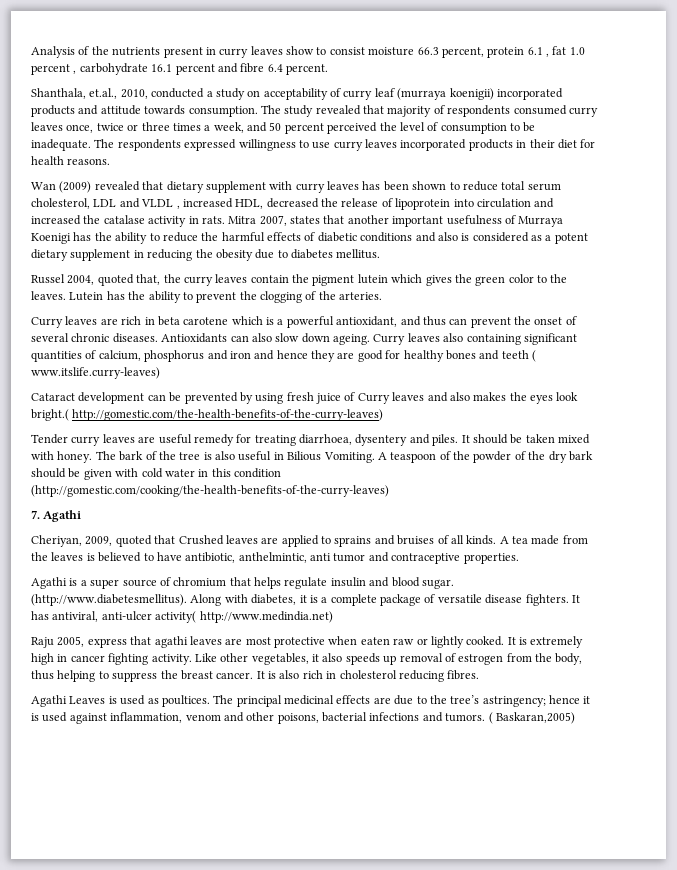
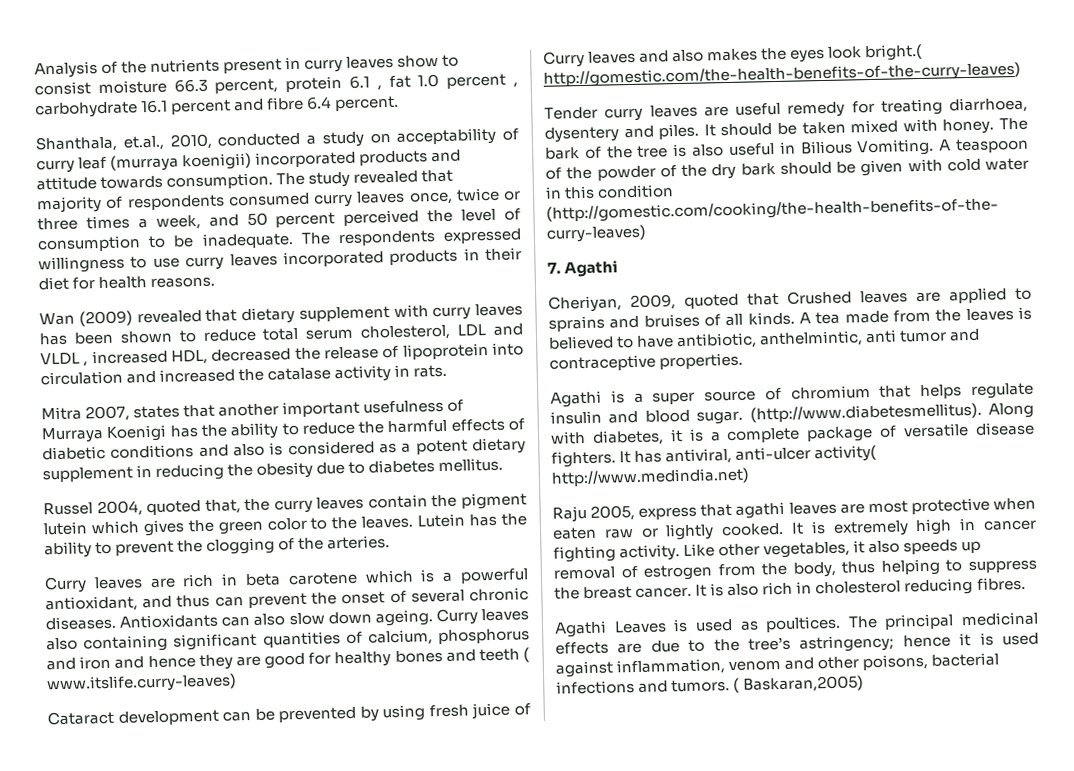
- Wan (2009) revealed that dietary supplement with curry leaves has been shown to reduce total serum cholesterol, LDL and VLDL , increased HDL, decreased the release of lipoprotein into circulation and increased the catalase activity in rats. Mitra 2007, states that another important usefulness of Murraya Koenigi has the ability to reduce the harmful effects of diabetic conditions and also is considered as a potent dietary supplement in reducing the obesity due to diabetes mellitus.
+ Wan (2009) revealed that dietary supplement with curry leaves has been shown to reduce total serum cholesterol, LDL and VLDL , increased HDL, decreased the release of lipoprotein into circulation and increased the catalase activity in rats.
+ Mitra 2007, states that another important usefulness of Murraya Koenigi has the ability to reduce the harmful effects of diabetic conditions and also is considered as a potent dietary supplement in reducing the obesity due to diabetes mellitus.

